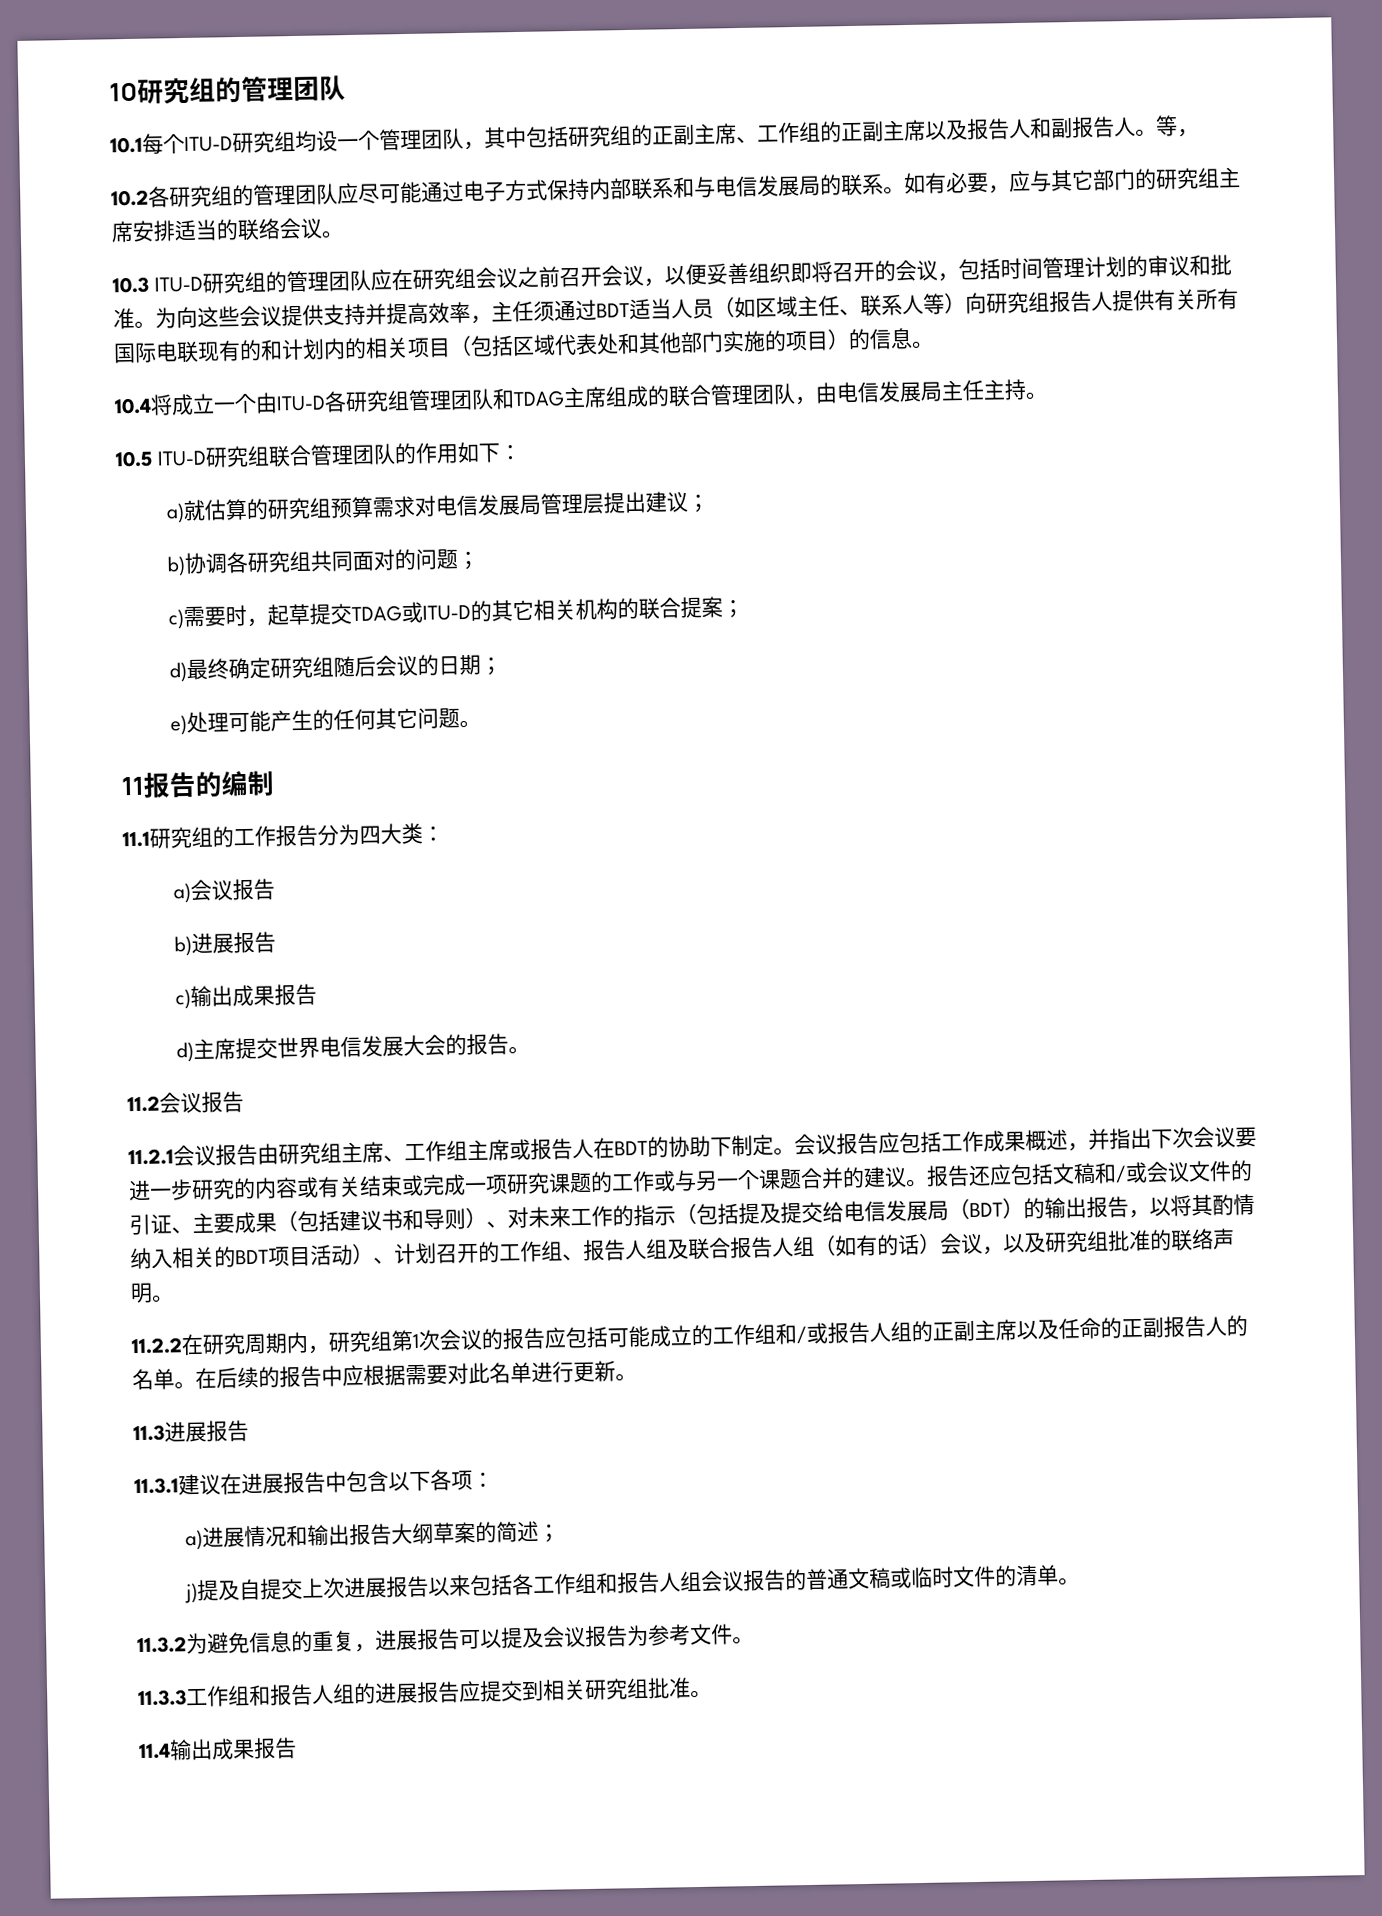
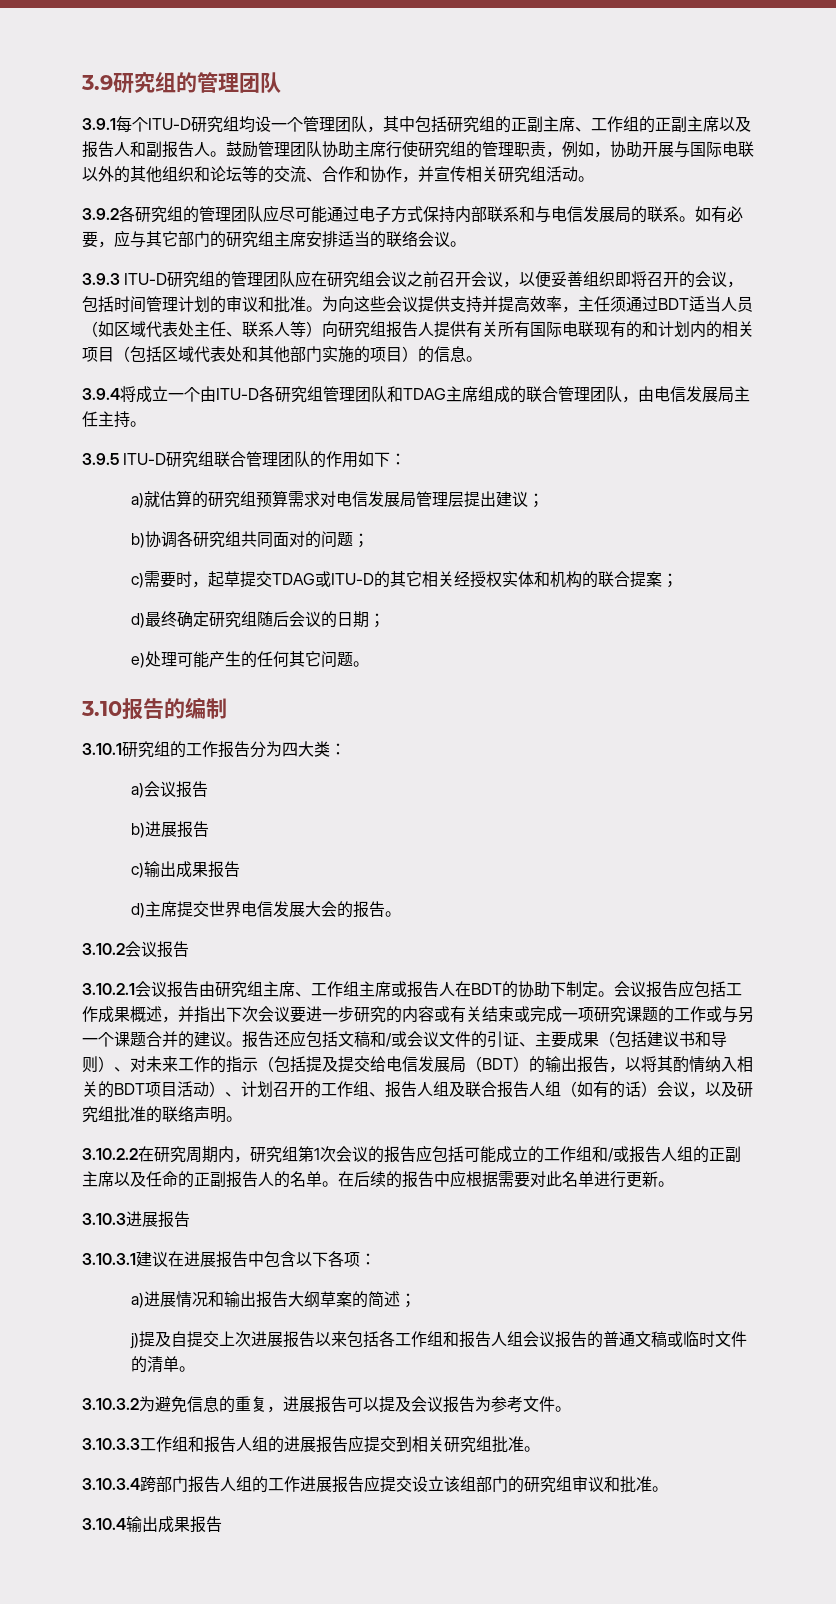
- 10研究组的管理团队
+ 3.9研究组的管理团队
- 10.1每个ITU-D研究组均设一个管理团队，其中包括研究组的正副主席、工作组的正副主席以及报告人和副报告人。
+ 3.9.1每个ITU-D研究组均设一个管理团队，其中包括研究组的正副主席、工作组的正副主席以及报告人和副报告人。
- 等，
- 10.2各研究组的管理团队应尽可能通过电子方式保持内部联系和与电信发展局的联系。
+ 鼓励管理团队协助主席行使研究组的管理职责，例如，协助开展与国际电联以外的其他组织和论坛等的交流、合作和协作，并宣传相关研究组活动。
+ 3.9.2各研究组的管理团队应尽可能通过电子方式保持内部联系和与电信发展局的联系。
- 10.3 ITU-D研究组的管理团队应在研究组会议之前召开会议，以便妥善组织即将召开的会议，包括时间管理计划的审议和批准。
+ 3.9.3 ITU-D研究组的管理团队应在研究组会议之前召开会议，以便妥善组织即将召开的会议，包括时间管理计划的审议和批准。
- 为向这些会议提供支持并提高效率，主任须通过BDT适当人员（如区域主任、联系人等）向研究组报告人提供有关所有国际电联现有的和计划内的相关项目（包括区域代表处和其他部门实施的项目）的信息。
+ 为向这些会议提供支持并提高效率，主任须通过BDT适当人员（如区域代表处主任、联系人等）向研究组报告人提供有关所有国际电联现有的和计划内的相关项目（包括区域代表处和其他部门实施的项目）的信息。
- 10.4将成立一个由ITU-D各研究组管理团队和TDAG主席组成的联合管理团队，由电信发展局主任主持。
+ 3.9.4将成立一个由ITU-D各研究组管理团队和TDAG主席组成的联合管理团队，由电信发展局主任主持。
- 10.5 ITU-D研究组联合管理团队的作用如下：
+ 3.9.5 ITU-D研究组联合管理团队的作用如下：
- c)需要时，起草提交TDAG或ITU-D的其它相关机构的联合提案；
+ c)需要时，起草提交TDAG或ITU-D的其它相关经授权实体和机构的联合提案；
- 11报告的编制
+ 3.10报告的编制
- 11.1研究组的工作报告分为四大类：
+ 3.10.1研究组的工作报告分为四大类：
- 11.2会议报告
- 11.2.1会议报告由研究组主席、工作组主席或报告人在BDT的协助下制定。
+ 3.10.2会议报告
+ 3.10.2.1会议报告由研究组主席、工作组主席或报告人在BDT的协助下制定。
- 11.2.2在研究周期内，研究组第1次会议的报告应包括可能成立的工作组和/或报告人组的正副主席以及任命的正副报告人的名单。
+ 3.10.2.2在研究周期内，研究组第1次会议的报告应包括可能成立的工作组和/或报告人组的正副主席以及任命的正副报告人的名单。
- 11.3进展报告
- 11.3.1建议在进展报告中包含以下各项：
+ 3.10.3进展报告
+ 3.10.3.1建议在进展报告中包含以下各项：
- 11.3.2为避免信息的重复，进展报告可以提及会议报告为参考文件。
+ 3.10.3.2为避免信息的重复，进展报告可以提及会议报告为参考文件。
- 11.3.3工作组和报告人组的进展报告应提交到相关研究组批准。
+ 3.10.3.3工作组和报告人组的进展报告应提交到相关研究组批准。
- 11.4输出成果报告
+ 3.10.3.4跨部门报告人组的工作进展报告应提交设立该组部门的研究组审议和批准。
+ 3.10.4输出成果报告

